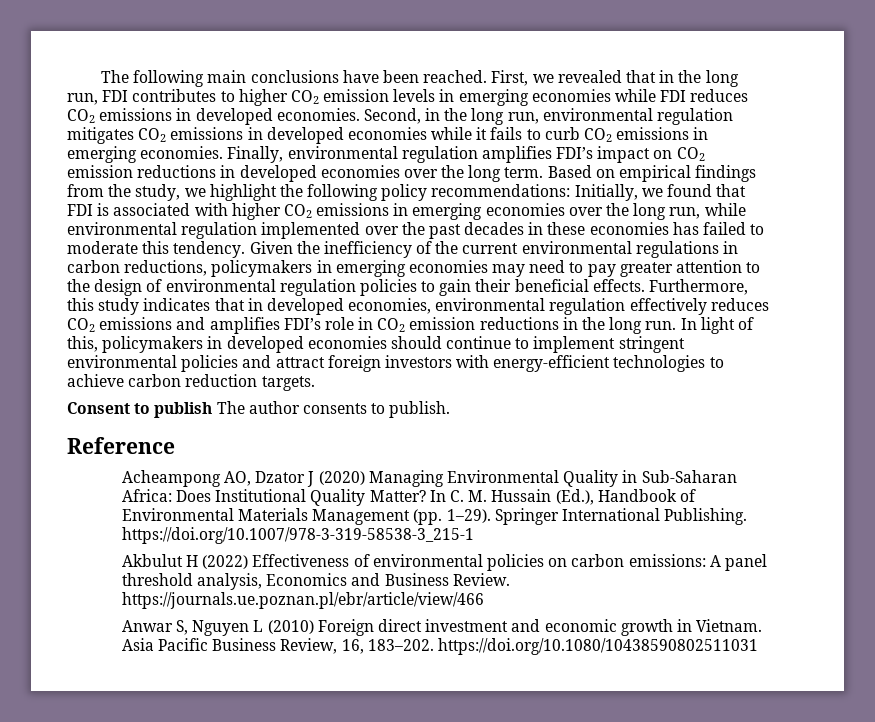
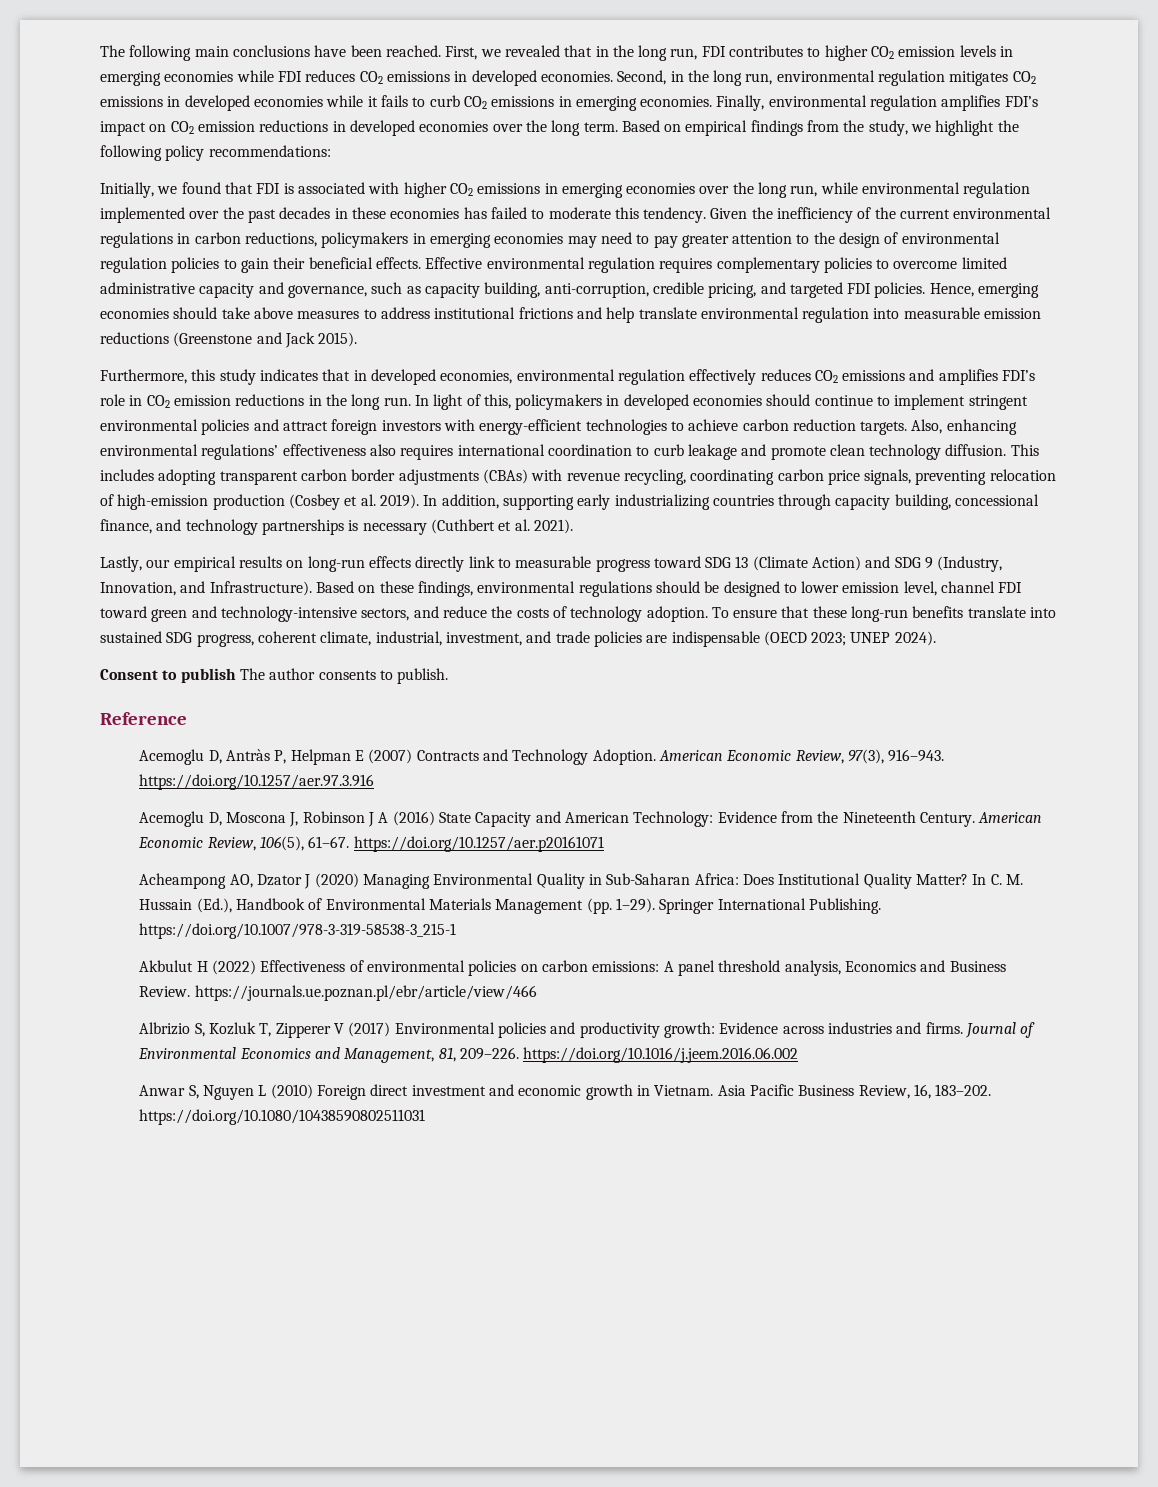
- Based on empirical findings from the study, we highlight the following policy recommendations: Initially, we found that FDI is associated with higher CO2 emissions in emerging economies over the long run, while environmental regulation implemented over the past decades in these economies has failed to moderate this tendency.
+ Based on empirical findings from the study, we highlight the following policy recommendations:
+ Initially, we found that FDI is associated with higher CO2 emissions in emerging economies over the long run, while environmental regulation implemented over the past decades in these economies has failed to moderate this tendency.
- Given the inefficiency of the current environmental regulations in carbon reductions, policymakers in emerging economies may need to pay greater attention to the design of environmental regulation policies to gain their beneficial effects. Furthermore, this study indicates that in developed economies, environmental regulation effectively reduces CO2 emissions and amplifies FDI’s role in CO2 emission reductions in the long run.
+ Given the inefficiency of the current environmental regulations in carbon reductions, policymakers in emerging economies may need to pay greater attention to the design of environmental regulation policies to gain their beneficial effects. Effective environmental regulation requires complementary policies to overcome limited administrative capacity and governance, such as capacity building, anti-corruption, credible pricing, and targeted FDI policies. Hence, emerging economies should take above measures to address institutional frictions and help translate environmental regulation into measurable emission reductions (Greenstone and Jack 2015).
+ Furthermore, this study indicates that in developed economies, environmental regulation effectively reduces CO2 emissions and amplifies FDI’s role in CO2 emission reductions in the long run.
+ Also, enhancing environmental regulations’ effectiveness also requires international coordination to curb leakage and promote clean technology diffusion. This includes adopting transparent carbon border adjustments (CBAs) with revenue recycling, coordinating carbon price signals, preventing relocation of high-emission production (Cosbey et al. 2019). In addition, supporting early industrializing countries through capacity building, concessional finance, and technology partnerships is necessary (Cuthbert et al. 2021).
+ Lastly, our empirical results on long-run effects directly link to measurable progress toward SDG 13 (Climate Action) and SDG 9 (Industry, Innovation, and Infrastructure). Based on these findings, environmental regulations should be designed to lower emission level, channel FDI toward green and technology-intensive sectors, and reduce the costs of technology adoption. To ensure that these long-run benefits translate into sustained SDG progress, coherent climate, industrial, investment, and trade policies are indispensable (OECD 2023; UNEP 2024).
+ Acemoglu D, Antràs P, Helpman E (2007) Contracts and Technology Adoption. American Economic Review, 97(3), 916–943. https://doi.org/10.1257/aer.97.3.916
+ Acemoglu D, Moscona J, Robinson J A (2016) State Capacity and American Technology: Evidence from the Nineteenth Century. American Economic Review, 106(5), 61–67. https://doi.org/10.1257/aer.p20161071
+ Albrizio S, Kozluk T, Zipperer V (2017) Environmental policies and productivity growth: Evidence across industries and firms. Journal of Environmental Economics and Management, 81, 209–226. https://doi.org/10.1016/j.jeem.2016.06.002

